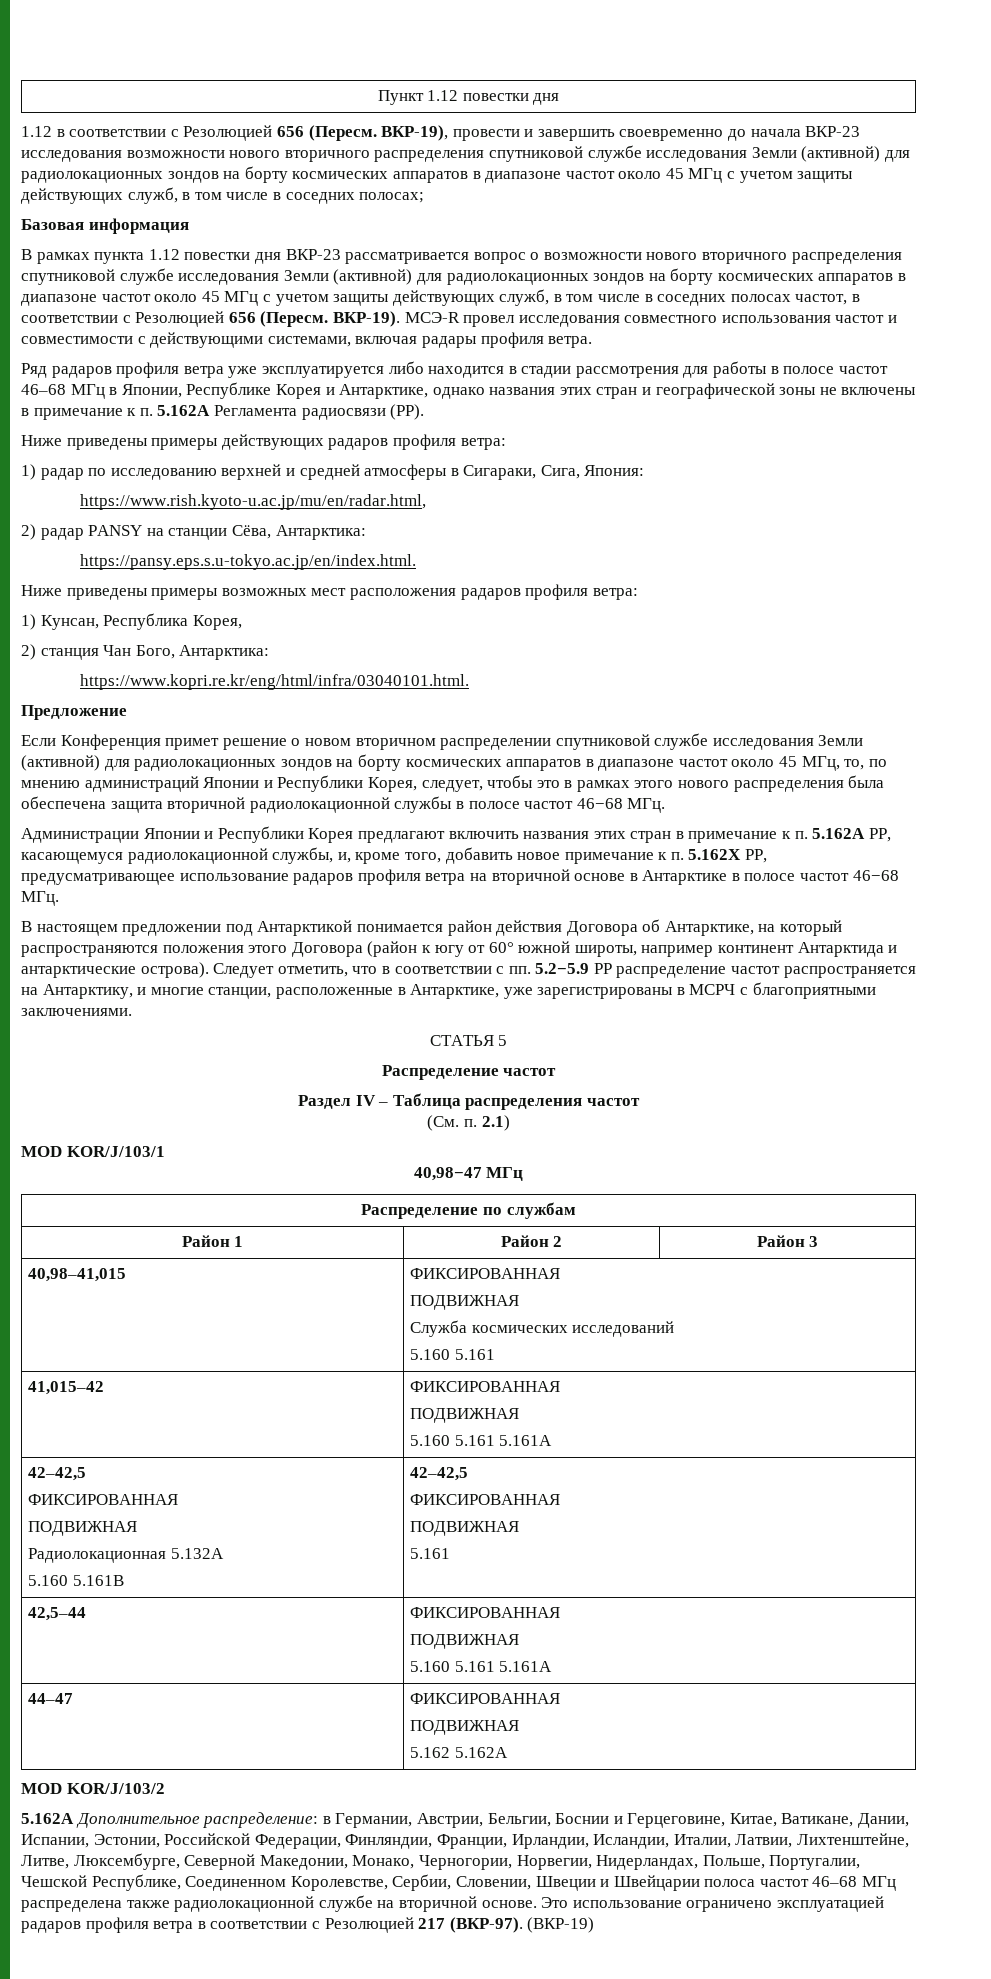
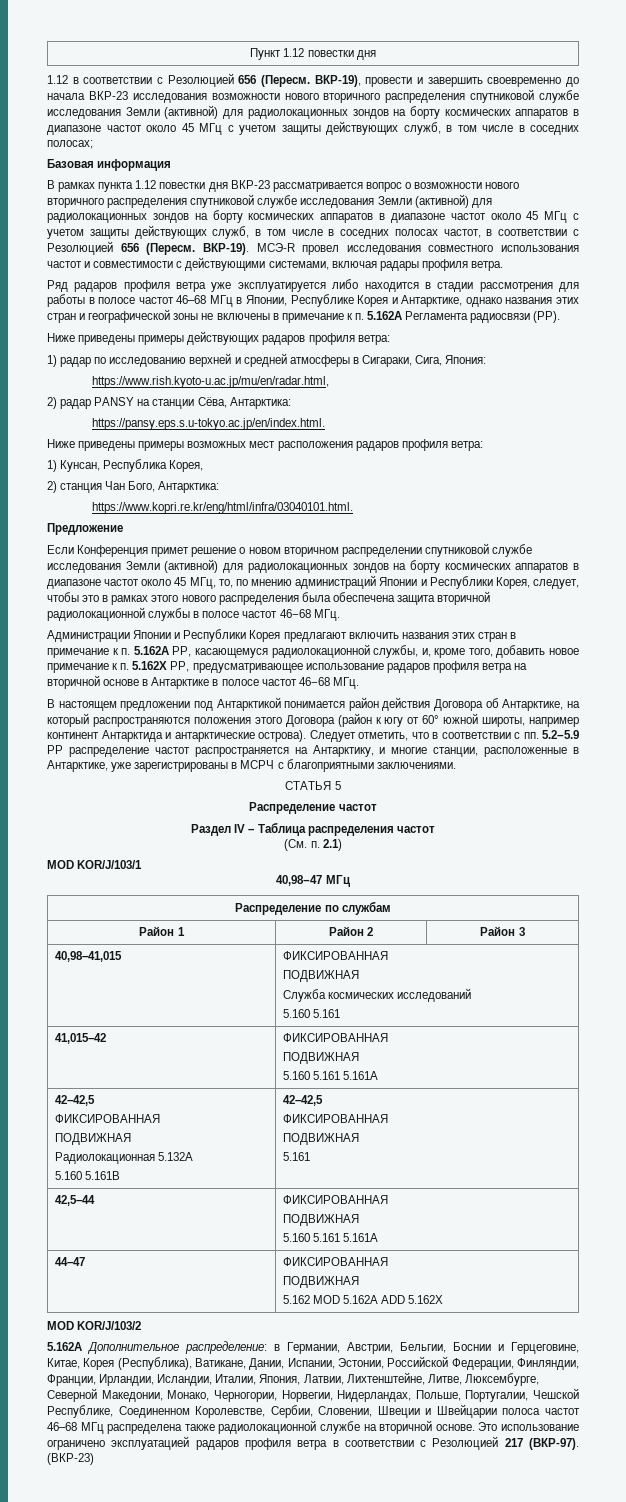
  44–47 | ФИКСИРОВАННАЯ
  ПОДВИЖНАЯ
- 5.162 5.162А
+ 5.162 MOD 5.162А ADD 5.162X
- 5.162A Дополнительное распределение: в Германии, Австрии, Бельгии, Боснии и Герцеговине, Китае, Ватикане, Дании, Испании, Эстонии, Российской Федерации, Финляндии, Франции, Ирландии, Исландии, Италии, Латвии, Лихтенштейне, Литве, Люксембурге, Северной Македонии, Монако, Черногории, Норвегии, Нидерландах, Польше, Португалии, Чешской Республике, Соединенном Королевстве, Сербии, Словении, Швеции и Швейцарии полоса частот 46–68 МГц распределена также радиолокационной службе на вторичной основе.
+ 5.162A Дополнительное распределение: в Германии, Австрии, Бельгии, Боснии и Герцеговине, Китае, Корея (Республика), Ватикане, Дании, Испании, Эстонии, Российской Федерации, Финляндии, Франции, Ирландии, Исландии, Италии, Япония, Латвии, Лихтенштейне, Литве, Люксембурге, Северной Македонии, Монако, Черногории, Норвегии, Нидерландах, Польше, Португалии, Чешской Республике, Соединенном Королевстве, Сербии, Словении, Швеции и Швейцарии полоса частот 46–68 МГц распределена также радиолокационной службе на вторичной основе.
- (ВКР-19)
+ (ВКР-23)

